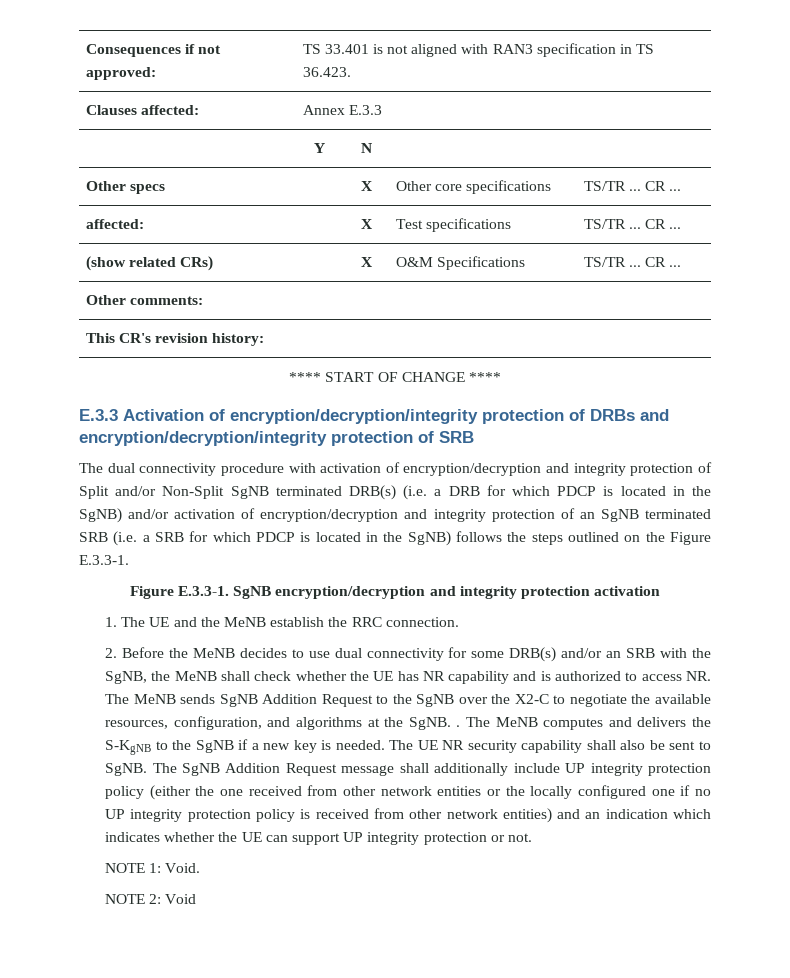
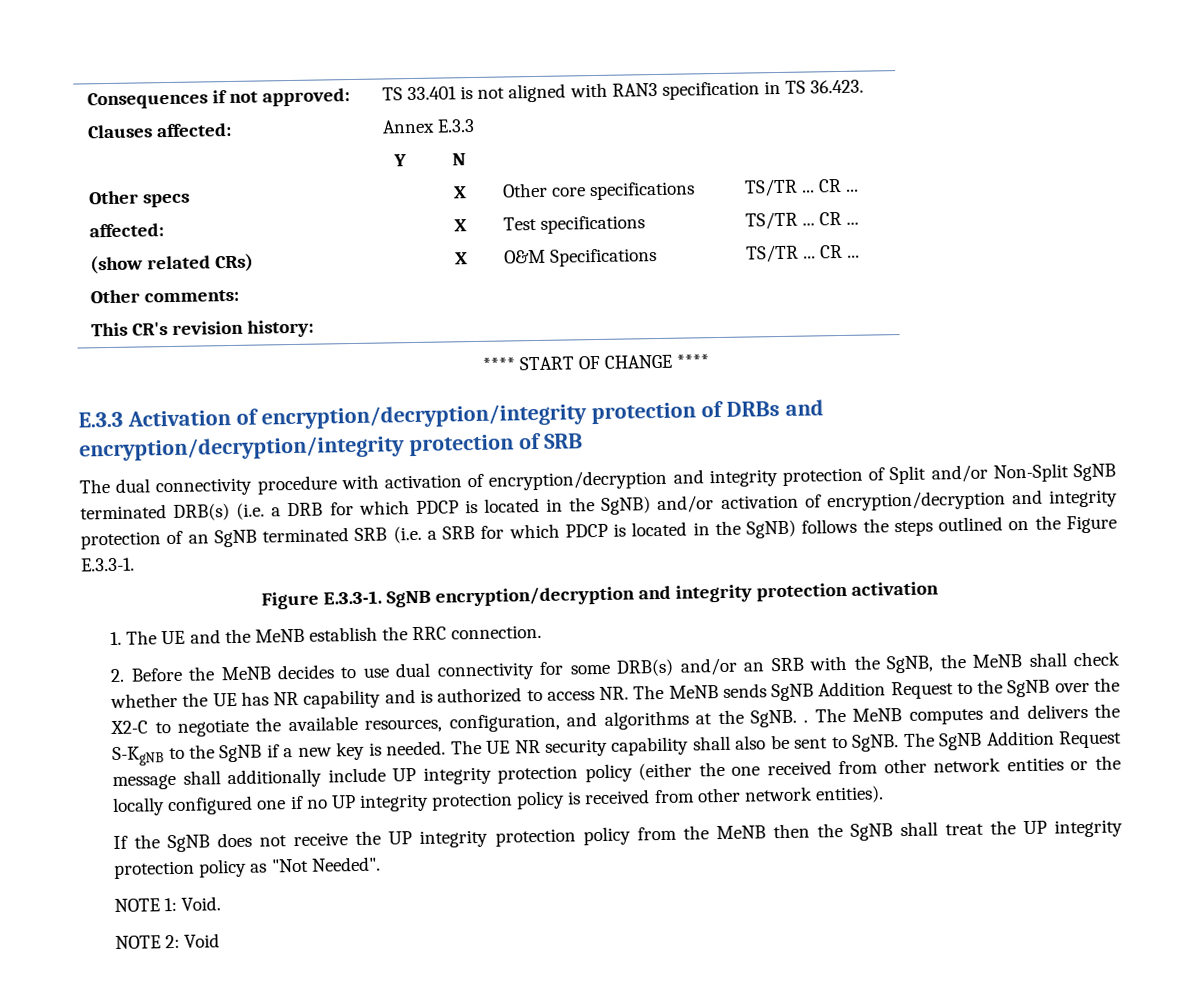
- The SgNB Addition Request message shall additionally include UP integrity protection policy (either the one received from other network entities or the locally configured one if no UP integrity protection policy is received from other network entities) and an indication which indicates whether the UE can support UP integrity protection or not.
+ The SgNB Addition Request message shall additionally include UP integrity protection policy (either the one received from other network entities or the locally configured one if no UP integrity protection policy is received from other network entities).
+ If the SgNB does not receive the UP integrity protection policy from the MeNB then the SgNB shall treat the UP integrity protection policy as "Not Needed".

